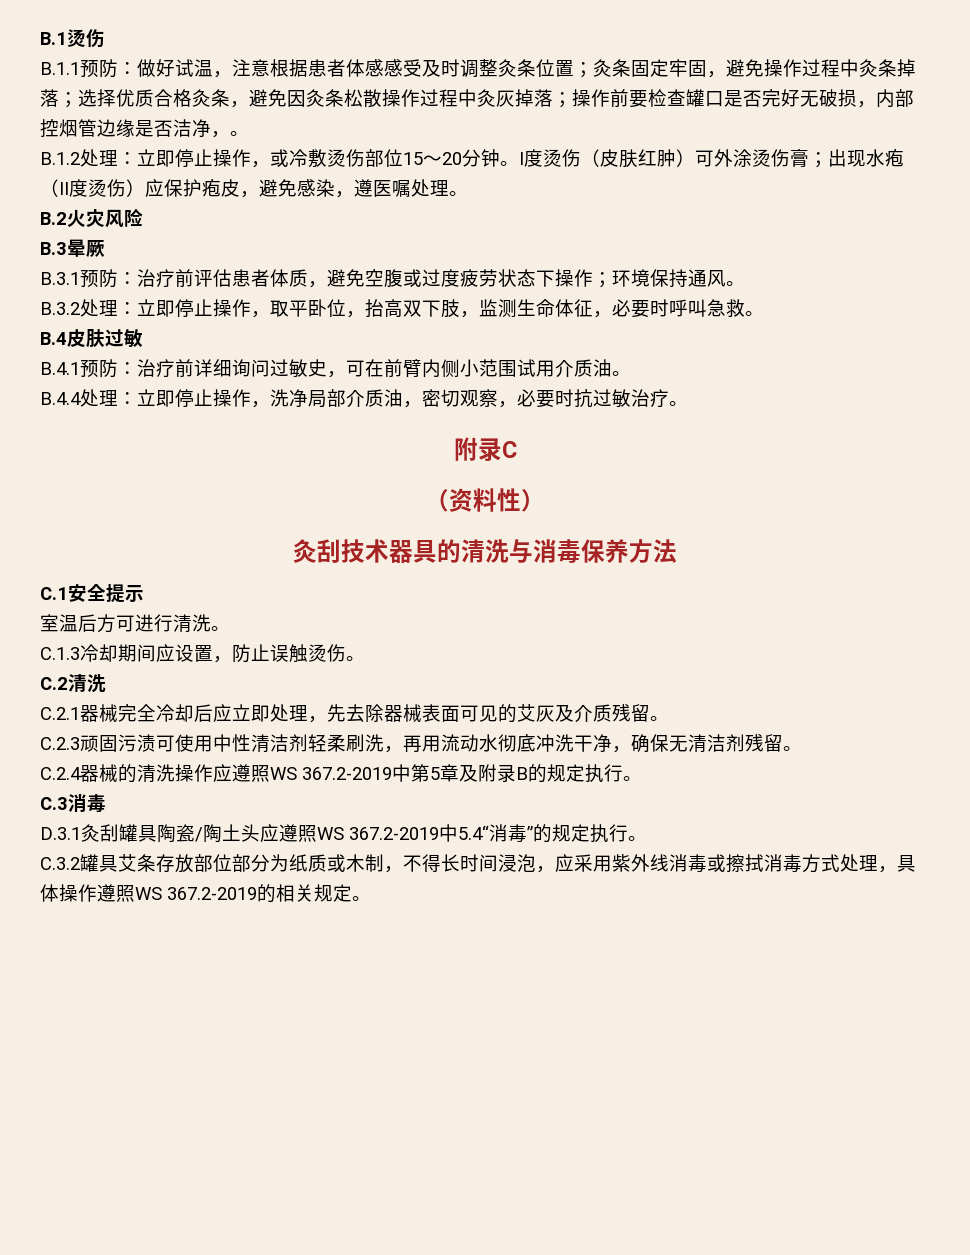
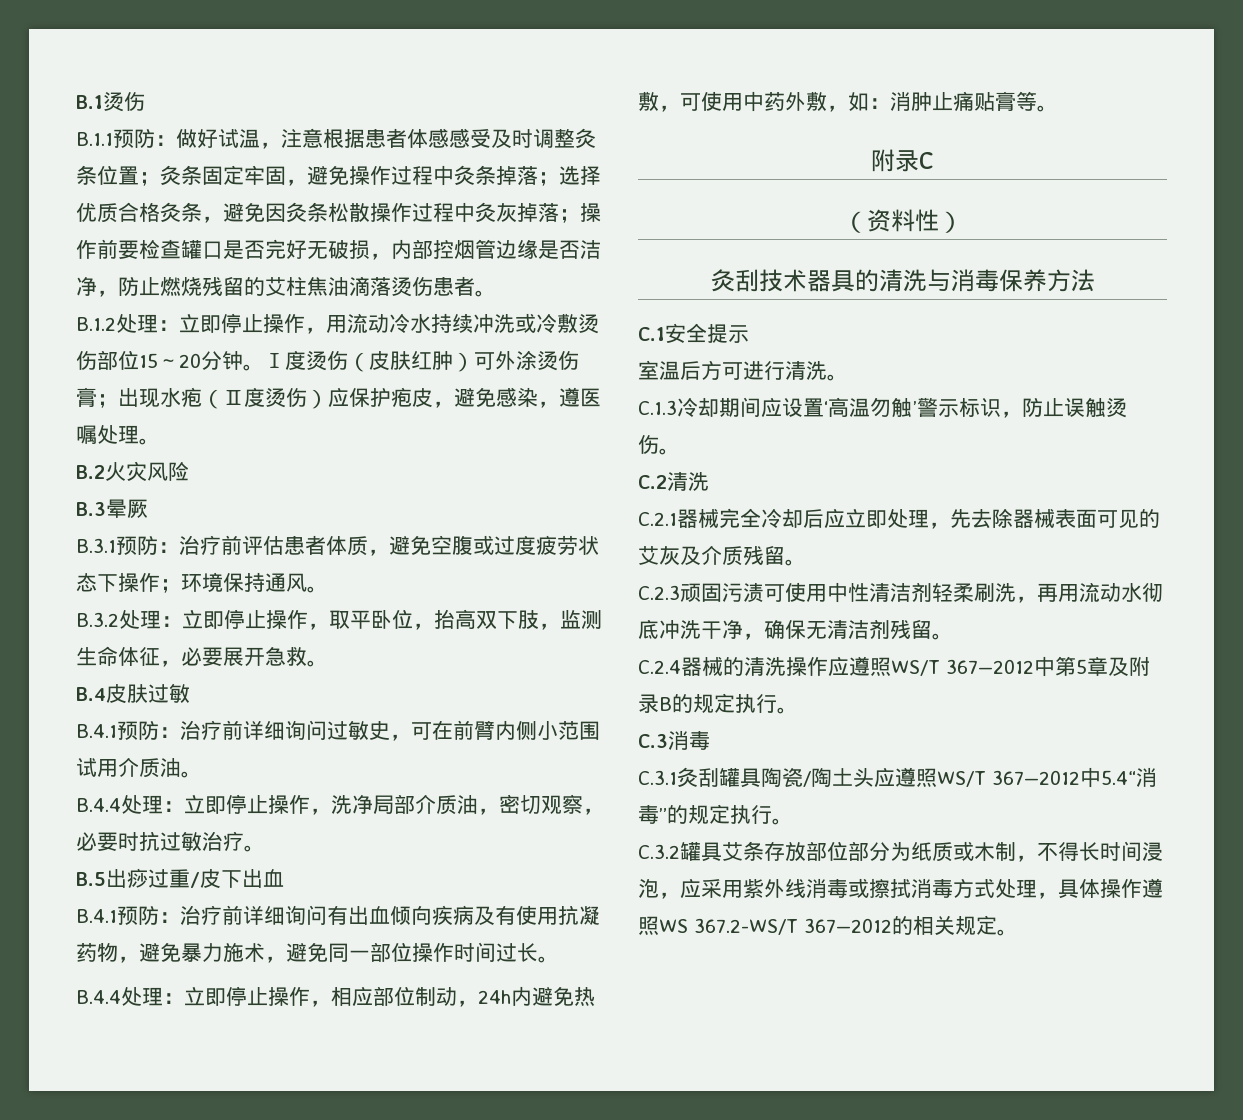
- B.1.1预防：做好试温，注意根据患者体感感受及时调整灸条位置；灸条固定牢固，避免操作过程中灸条掉落；选择优质合格灸条，避免因灸条松散操作过程中灸灰掉落；操作前要检查罐口是否完好无破损，内部控烟管边缘是否洁净，。
+ B.1.1预防：做好试温，注意根据患者体感感受及时调整灸条位置；灸条固定牢固，避免操作过程中灸条掉落；选择优质合格灸条，避免因灸条松散操作过程中灸灰掉落；操作前要检查罐口是否完好无破损，内部控烟管边缘是否洁净，防止燃烧残留的艾柱焦油滴落烫伤患者。
- B.1.2处理：立即停止操作，或冷敷烫伤部位15～20分钟。
+ B.1.2处理：立即停止操作，用流动冷水持续冲洗或冷敷烫伤部位15～20分钟。
- B.3.2处理：立即停止操作，取平卧位，抬高双下肢，监测生命体征，必要时呼叫急救。
+ B.3.2处理：立即停止操作，取平卧位，抬高双下肢，监测生命体征，必要展开急救。
+ B.5出痧过重/皮下出血
+ B.4.1预防：治疗前详细询问有出血倾向疾病及有使用抗凝药物，避免暴力施术，避免同一部位操作时间过长。
+ B.4.4处理：立即停止操作，相应部位制动，24h内避免热敷，可使用中药外敷，如：消肿止痛贴膏等。
- C.1.3冷却期间应设置，防止误触烫伤。
+ C.1.3冷却期间应设置‘高温勿触’警示标识，防止误触烫伤。
- C.2.4器械的清洗操作应遵照WS 367.2-2019中第5章及附录B的规定执行。
+ C.2.4器械的清洗操作应遵照WS/T 367—2012中第5章及附录B的规定执行。
- D.3.1灸刮罐具陶瓷/陶土头应遵照WS 367.2-2019中5.4“消毒”的规定执行。
+ C.3.1灸刮罐具陶瓷/陶土头应遵照WS/T 367—2012中5.4“消毒”的规定执行。
- C.3.2罐具艾条存放部位部分为纸质或木制，不得长时间浸泡，应采用紫外线消毒或擦拭消毒方式处理，具体操作遵照WS 367.2-2019的相关规定。
+ C.3.2罐具艾条存放部位部分为纸质或木制，不得长时间浸泡，应采用紫外线消毒或擦拭消毒方式处理，具体操作遵照WS 367.2-WS/T 367—2012的相关规定。

